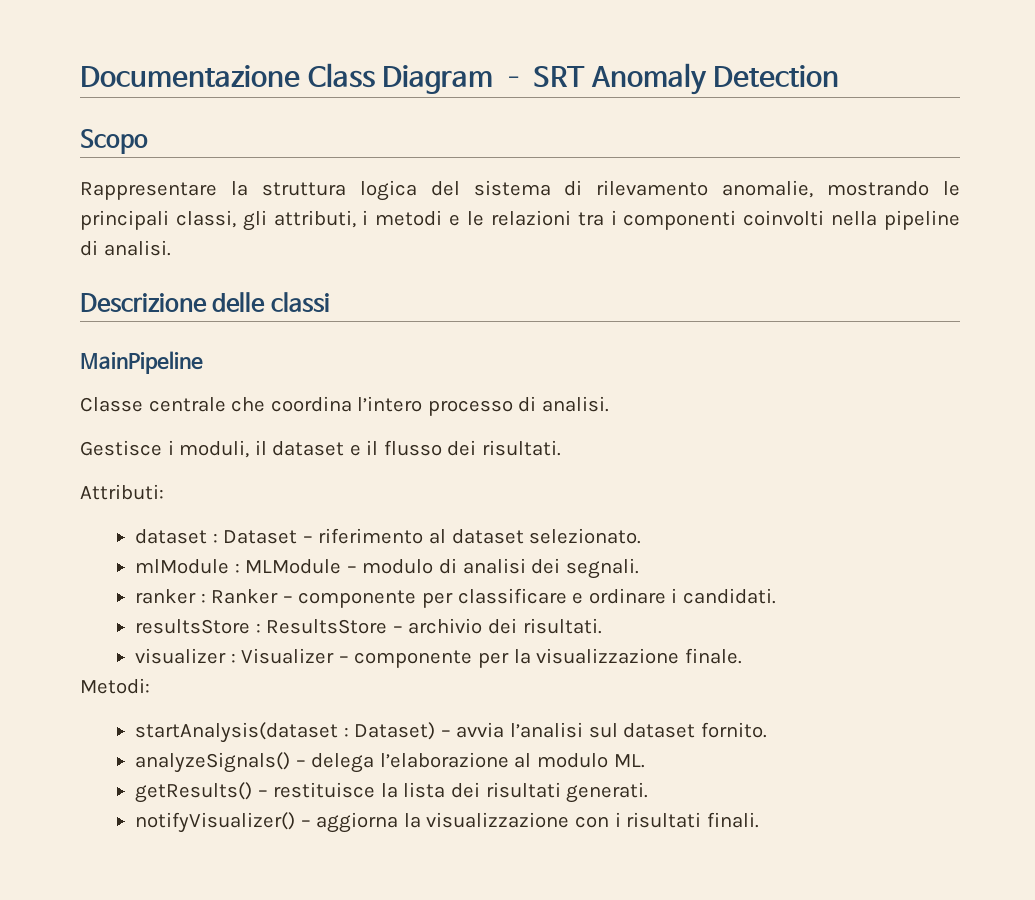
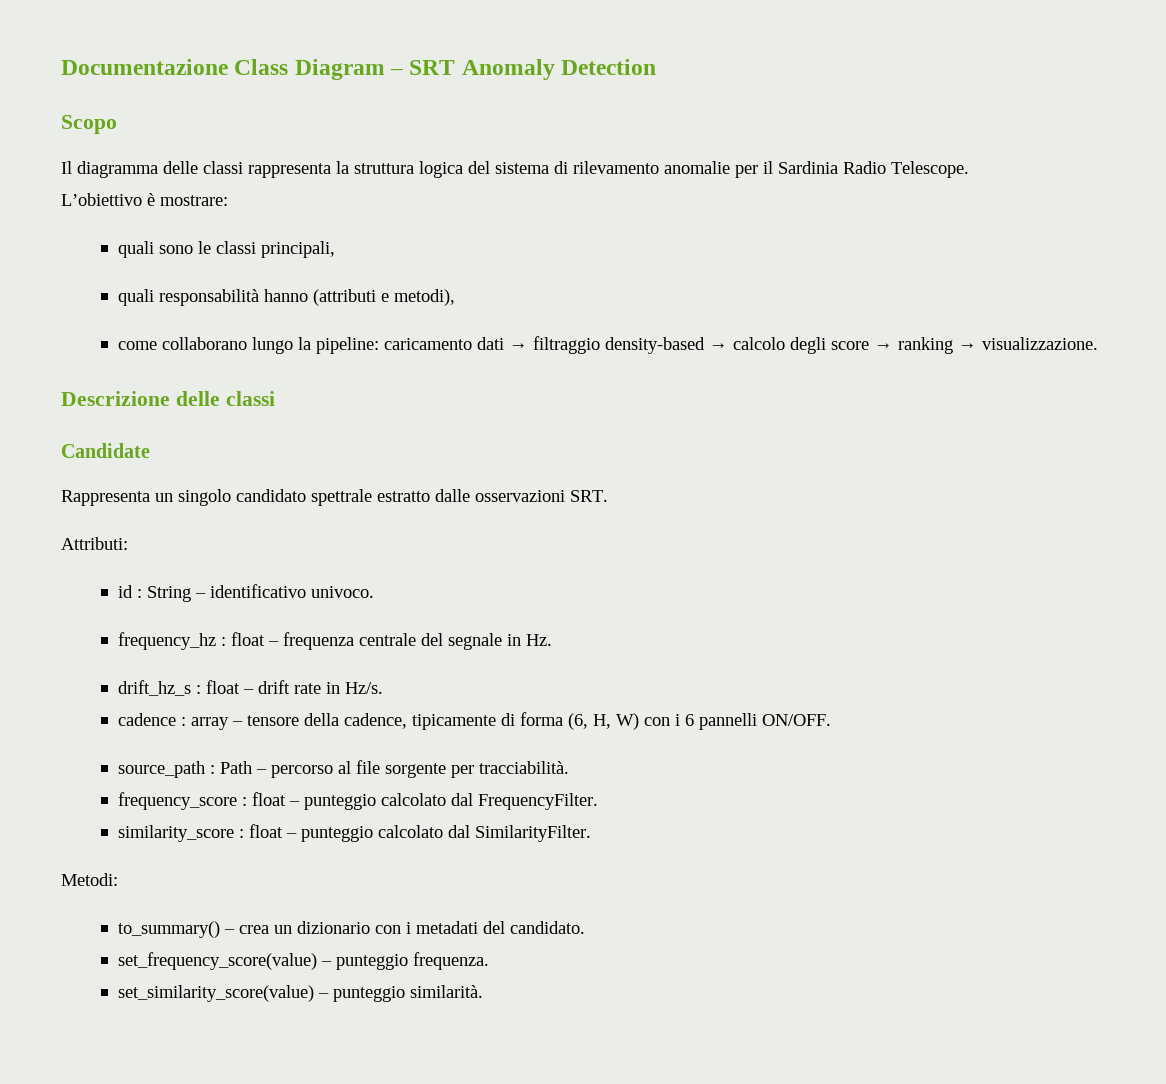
- Rappresentare la struttura logica del sistema di rilevamento anomalie, mostrando le principali classi, gli attributi, i metodi e le relazioni tra i componenti coinvolti nella pipeline di analisi.
+ Il diagramma delle classi rappresenta la struttura logica del sistema di rilevamento anomalie per il Sardinia Radio Telescope.
+ L’obiettivo è mostrare:
+ quali sono le classi principali,
+ quali responsabilità hanno (attributi e metodi),
+ come collaborano lungo la pipeline: caricamento dati → filtraggio density-based → calcolo degli score → ranking → visualizzazione.
  Descrizione delle classi
- MainPipeline
- Classe centrale che coordina l’intero processo di analisi.
- Gestisce i moduli, il dataset e il flusso dei risultati.
+ Candidate
+ Rappresenta un singolo candidato spettrale estratto dalle osservazioni SRT.
  Attributi:
- dataset : Dataset – riferimento al dataset selezionato.
- mlModule : MLModule – modulo di analisi dei segnali.
- ranker : Ranker – componente per classificare e ordinare i candidati.
- resultsStore : ResultsStore – archivio dei risultati.
- visualizer : Visualizer – componente per la visualizzazione finale.
+ id : String – identificativo univoco.
+ frequency_hz : float – frequenza centrale del segnale in Hz.
+ drift_hz_s : float – drift rate in Hz/s.
+ cadence : array – tensore della cadence, tipicamente di forma (6, H, W) con i 6 pannelli ON/OFF.
+ source_path : Path – percorso al file sorgente per tracciabilità.
+ frequency_score : float – punteggio calcolato dal FrequencyFilter.
+ similarity_score : float – punteggio calcolato dal SimilarityFilter.
  Metodi:
- startAnalysis(dataset : Dataset) – avvia l’analisi sul dataset fornito.
- analyzeSignals() – delega l’elaborazione al modulo ML.
- getResults() – restituisce la lista dei risultati generati.
- notifyVisualizer() – aggiorna la visualizzazione con i risultati finali.
+ to_summary() – crea un dizionario con i metadati del candidato.
+ set_frequency_score(value) – punteggio frequenza.
+ set_similarity_score(value) – punteggio similarità.

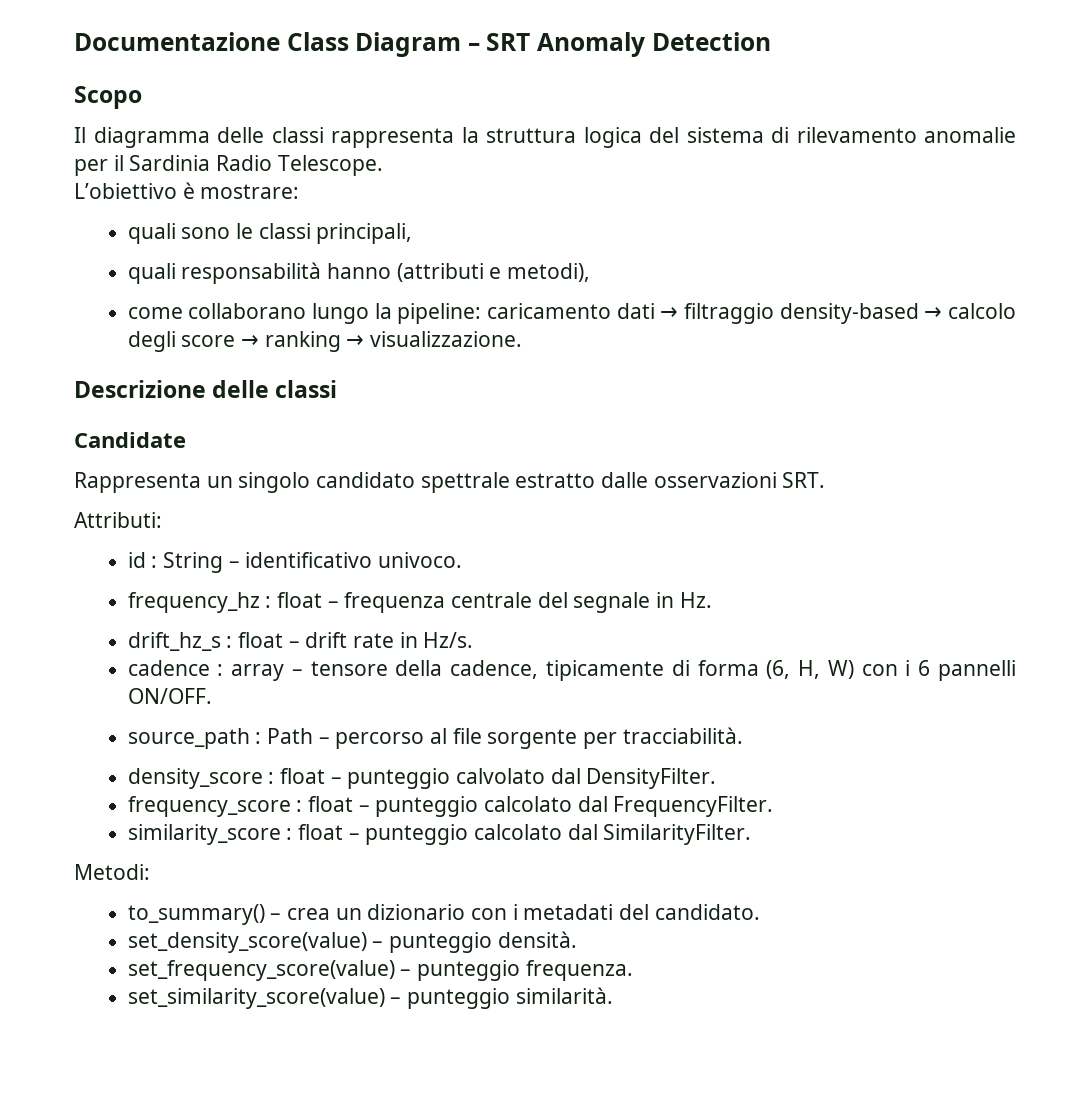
+ density_score : float – punteggio calvolato dal DensityFilter.
+ set_density_score(value) – punteggio densità.

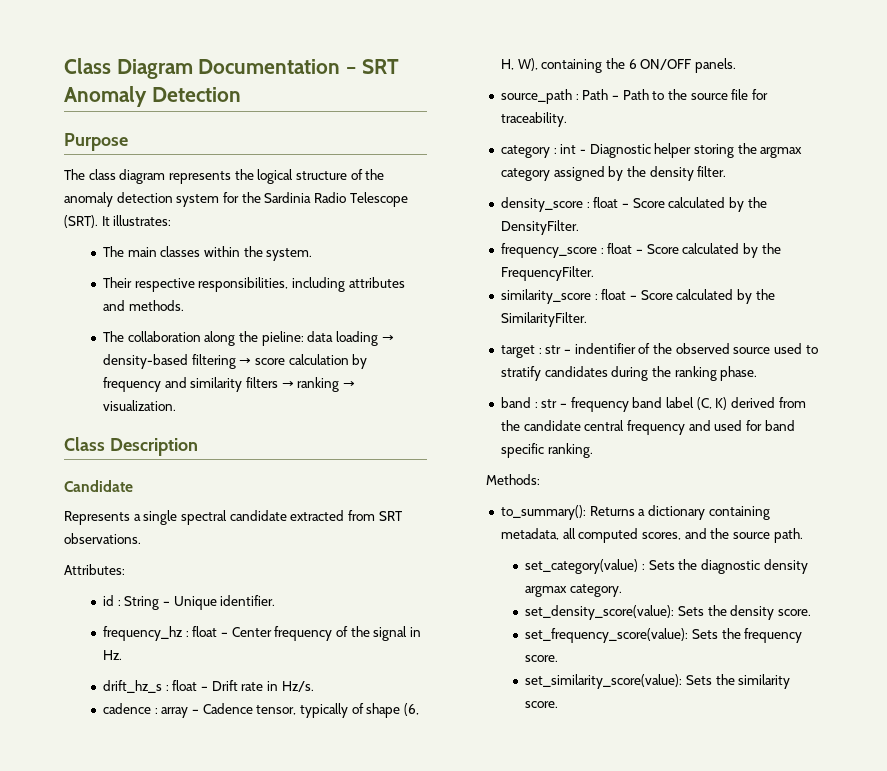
- Documentazione Class Diagram – SRT Anomaly Detection
+ Class Diagram Documentation – SRT Anomaly Detection
- Scopo
- Il diagramma delle classi rappresenta la struttura logica del sistema di rilevamento anomalie per il Sardinia Radio Telescope.
- L’obiettivo è mostrare:
- quali sono le classi principali,
- quali responsabilità hanno (attributi e metodi),
- come collaborano lungo la pipeline: caricamento dati → filtraggio density-based → calcolo degli score → ranking → visualizzazione.
- Descrizione delle classi
+ Purpose
+ The class diagram represents the logical structure of the anomaly detection system for the Sardinia Radio Telescope (SRT). It illustrates:
+ The main classes within the system.
+ Their respective responsibilities, including attributes and methods.
+ The collaboration along the pieline: data loading → density-based filtering → score calculation by frequency and similarity filters → ranking → visualization.
+ Class Description
  Candidate
- Rappresenta un singolo candidato spettrale estratto dalle osservazioni SRT.
- Attributi:
+ Represents a single spectral candidate extracted from SRT observations.
+ Attributes:
- id : String – identificativo univoco.
+ id : String – Unique identifier.
- frequency_hz : float – frequenza centrale del segnale in Hz.
+ frequency_hz : float – Center frequency of the signal in Hz.
- drift_hz_s : float – drift rate in Hz/s.
+ drift_hz_s : float – Drift rate in Hz/s.
- cadence : array – tensore della cadence, tipicamente di forma (6, H, W) con i 6 pannelli ON/OFF.
- source_path : Path – percorso al file sorgente per tracciabilità.
+ cadence : array – Cadence tensor, typically of shape (6, H, W), containing the 6 ON/OFF panels.
+ source_path : Path – Path to the source file for traceability.
+ category : int - Diagnostic helper storing the argmax category assigned by the density filter.
- density_score : float – punteggio calvolato dal DensityFilter.
+ density_score : float – Score calculated by the DensityFilter.
- frequency_score : float – punteggio calcolato dal FrequencyFilter.
+ frequency_score : float – Score calculated by the FrequencyFilter.
- similarity_score : float – punteggio calcolato dal SimilarityFilter.
- Metodi:
- to_summary() – crea un dizionario con i metadati del candidato.
- set_density_score(value) – punteggio densità.
- set_frequency_score(value) – punteggio frequenza.
- set_similarity_score(value) – punteggio similarità.
+ similarity_score : float – Score calculated by the SimilarityFilter.
+ target : str – indentifier of the observed source used to stratify candidates during the ranking phase.
+ band : str – frequency band label (C, K) derived from the candidate central frequency and used for band specific ranking.
+ Methods:
+ to_summary(): Returns a dictionary containing metadata, all computed scores, and the source path.
+ set_category(value) : Sets the diagnostic density argmax category.
+ set_density_score(value): Sets the density score.
+ set_frequency_score(value): Sets the frequency score.
+ set_similarity_score(value): Sets the similarity score.

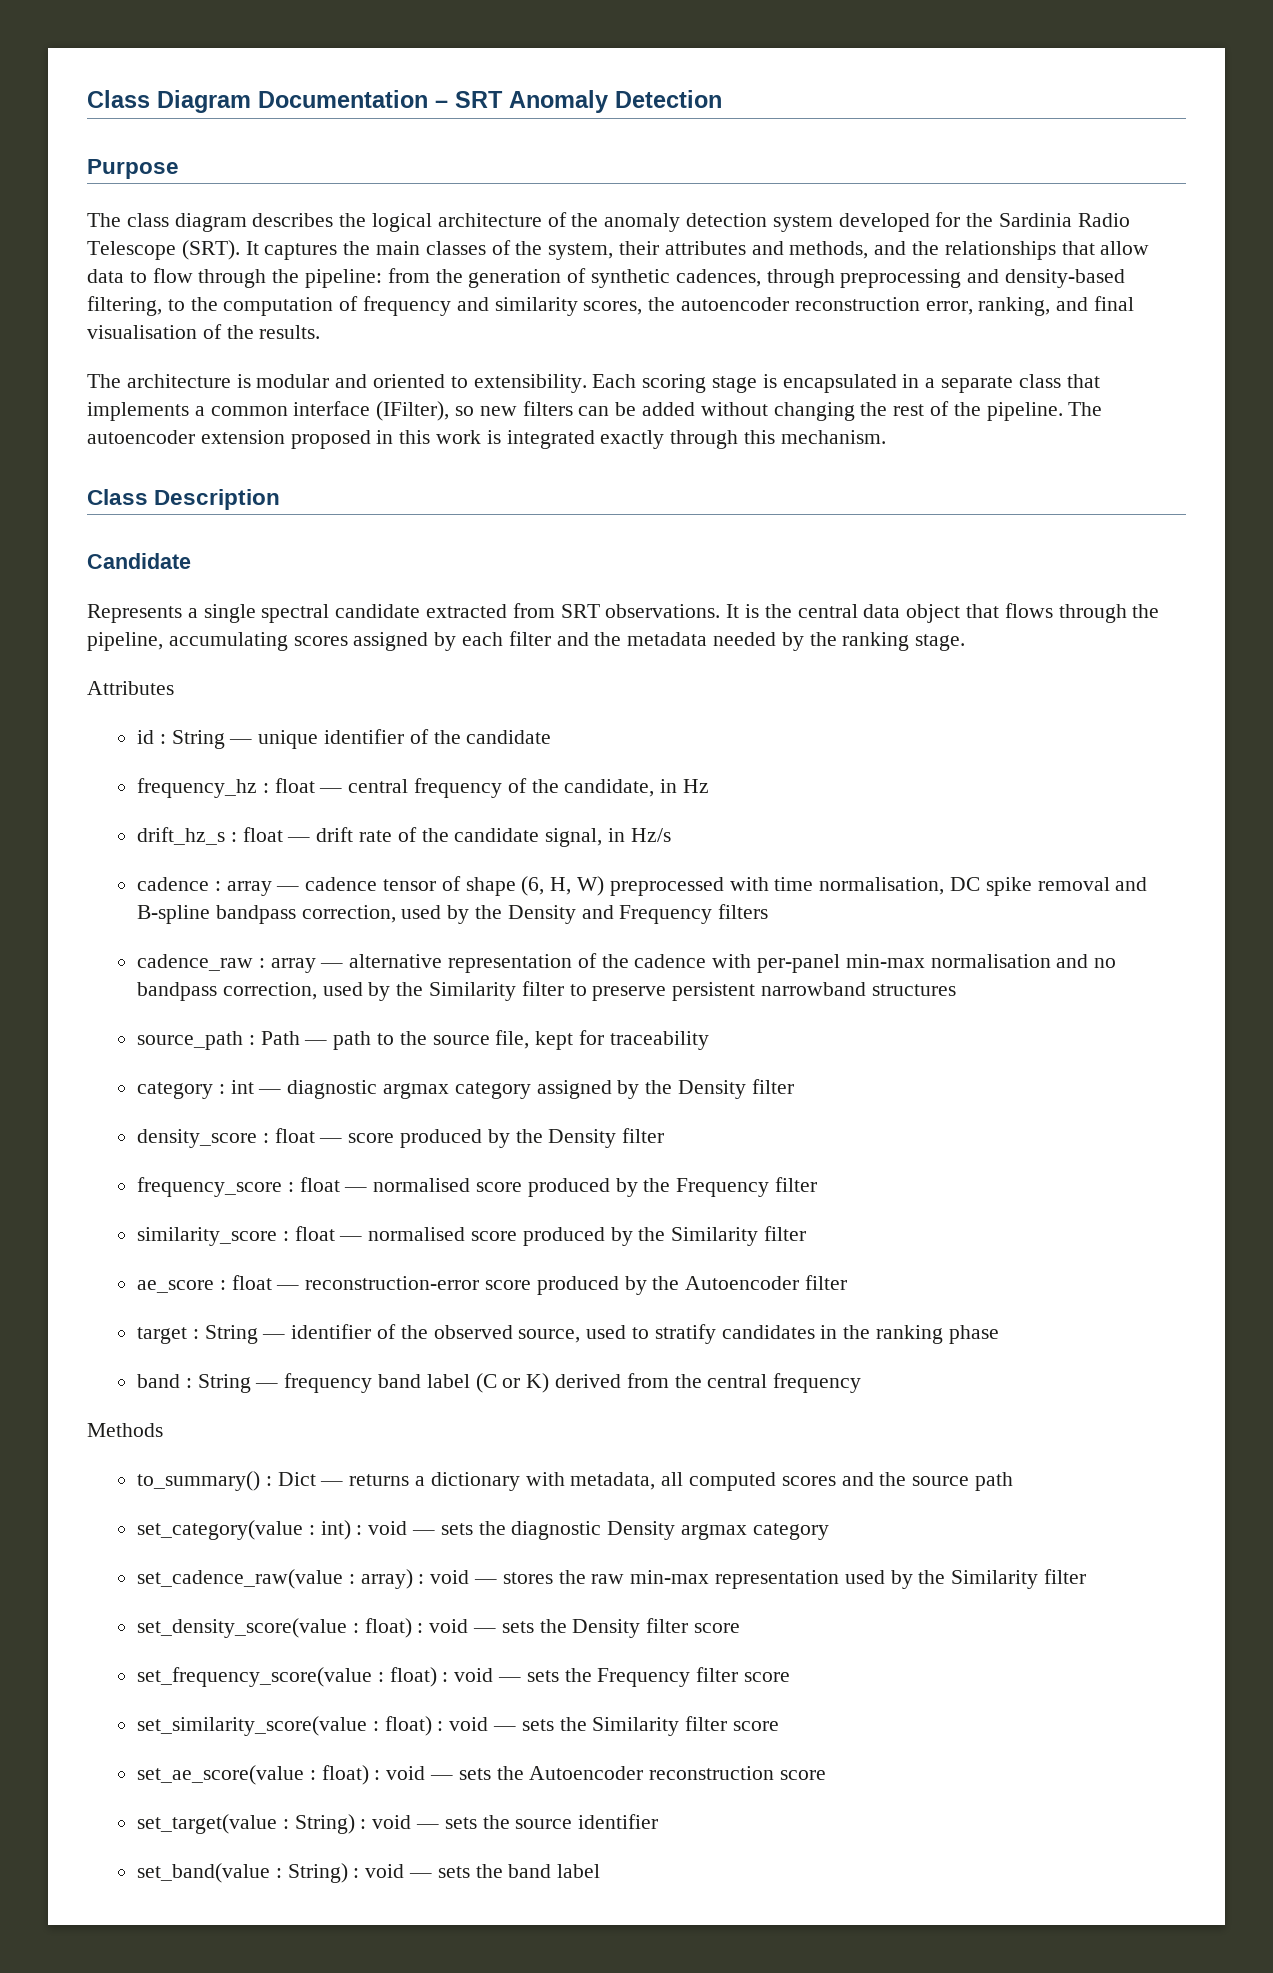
- The class diagram represents the logical structure of the anomaly detection system for the Sardinia Radio Telescope (SRT).
+ The class diagram describes the logical architecture of the anomaly detection system developed for the Sardinia Radio Telescope (SRT).
- It illustrates:
- The main classes within the system.
- Their respective responsibilities, including attributes and methods.
- The collaboration along the pieline: data loading → density-based filtering → score calculation by frequency and similarity filters → ranking → visualization.
+ It captures the main classes of the system, their attributes and methods, and the relationships that allow data to flow through the pipeline: from the generation of synthetic cadences, through preprocessing and density-based filtering, to the computation of frequency and similarity scores, the autoencoder reconstruction error, ranking, and final visualisation of the results.
+ The architecture is modular and oriented to extensibility. Each scoring stage is encapsulated in a separate class that implements a common interface (IFilter), so new filters can be added without changing the rest of the pipeline. The autoencoder extension proposed in this work is integrated exactly through this mechanism.
- Represents a single spectral candidate extracted from SRT observations.
- Attributes:
- id : String – Unique identifier.
+ Represents a single spectral candidate extracted from SRT observations. It is the central data object that flows through the pipeline, accumulating scores assigned by each filter and the metadata needed by the ranking stage.
+ Attributes
+ id : String — unique identifier of the candidate
- frequency_hz : float – Center frequency of the signal in Hz.
+ frequency_hz : float — central frequency of the candidate, in Hz
- drift_hz_s : float – Drift rate in Hz/s.
- cadence : array – Cadence tensor, typically of shape (6, H, W), containing the 6 ON/OFF panels.
+ drift_hz_s : float — drift rate of the candidate signal, in Hz/s
+ cadence : array — cadence tensor of shape (6, H, W) preprocessed with time normalisation, DC spike removal and B-spline bandpass correction, used by the Density and Frequency filters
+ cadence_raw : array — alternative representation of the cadence with per-panel min-max normalisation and no bandpass correction, used by the Similarity filter to preserve persistent narrowband structures
- source_path : Path – Path to the source file for traceability.
+ source_path : Path — path to the source file, kept for traceability
- category : int - Diagnostic helper storing the argmax category assigned by the density filter.
+ category : int — diagnostic argmax category assigned by the Density filter
- density_score : float – Score calculated by the DensityFilter.
- frequency_score : float – Score calculated by the FrequencyFilter.
- similarity_score : float – Score calculated by the SimilarityFilter.
+ density_score : float — score produced by the Density filter
+ frequency_score : float — normalised score produced by the Frequency filter
+ similarity_score : float — normalised score produced by the Similarity filter
+ ae_score : float — reconstruction-error score produced by the Autoencoder filter
- target : str – indentifier of the observed source used to stratify candidates during the ranking phase.
+ target : String — identifier of the observed source, used to stratify candidates in the ranking phase
- band : str – frequency band label (C, K) derived from the candidate central frequency and used for band specific ranking.
- Methods:
- to_summary(): Returns a dictionary containing metadata, all computed scores, and the source path.
- set_category(value) : Sets the diagnostic density argmax category.
- set_density_score(value): Sets the density score.
- set_frequency_score(value): Sets the frequency score.
- set_similarity_score(value): Sets the similarity score.
+ band : String — frequency band label (C or K) derived from the central frequency
+ Methods
+ to_summary() : Dict — returns a dictionary with metadata, all computed scores and the source path
+ set_category(value : int) : void — sets the diagnostic Density argmax category
+ set_cadence_raw(value : array) : void — stores the raw min-max representation used by the Similarity filter
+ set_density_score(value : float) : void — sets the Density filter score
+ set_frequency_score(value : float) : void — sets the Frequency filter score
+ set_similarity_score(value : float) : void — sets the Similarity filter score
+ set_ae_score(value : float) : void — sets the Autoencoder reconstruction score
+ set_target(value : String) : void — sets the source identifier
+ set_band(value : String) : void — sets the band label

